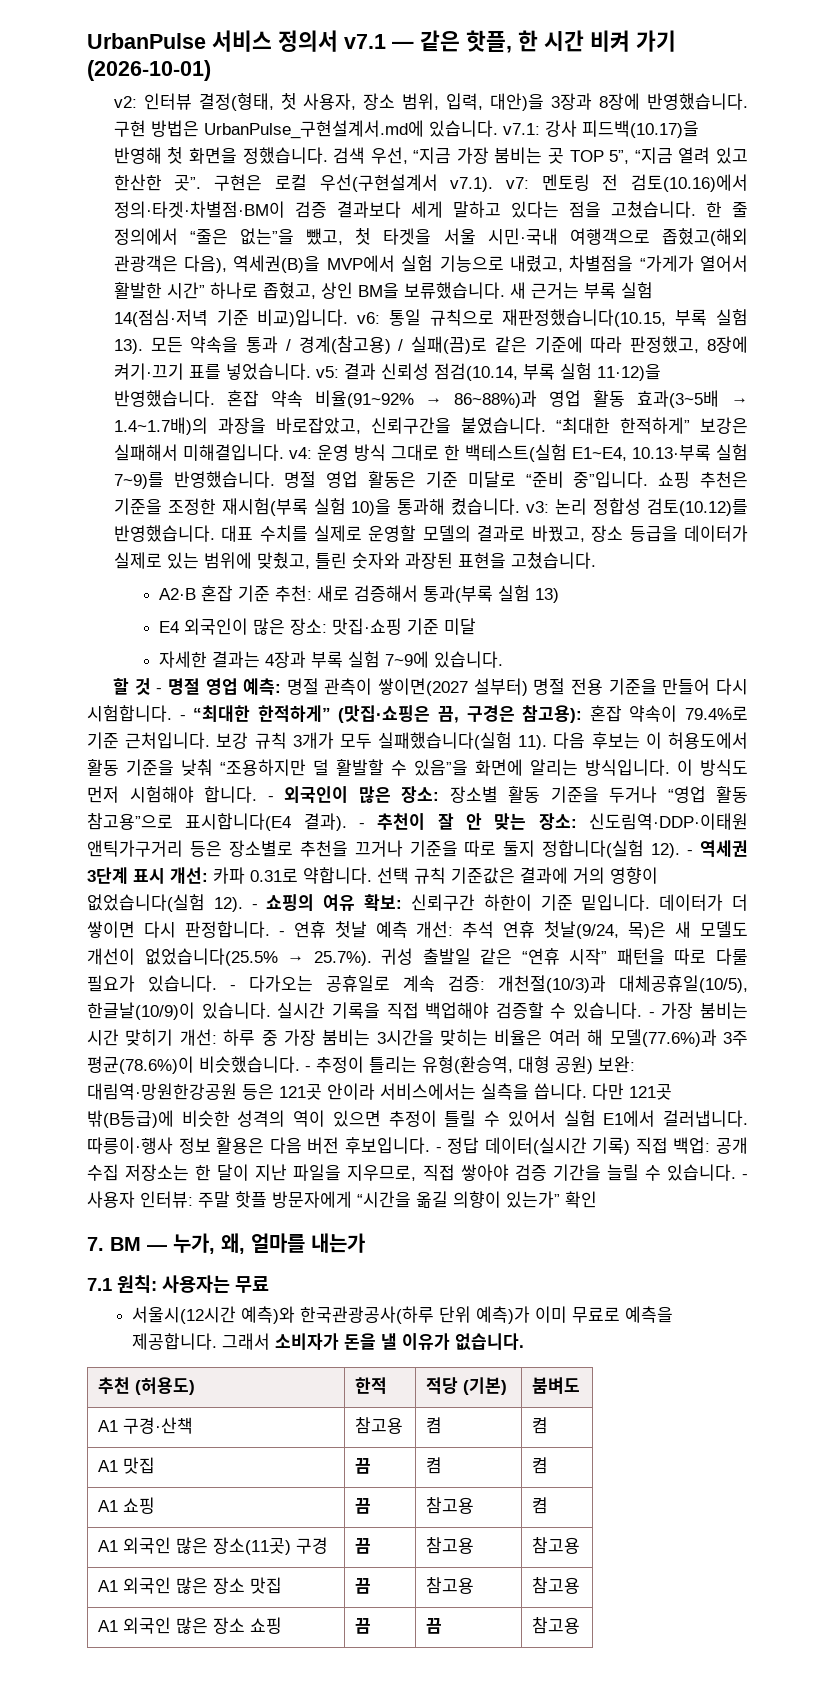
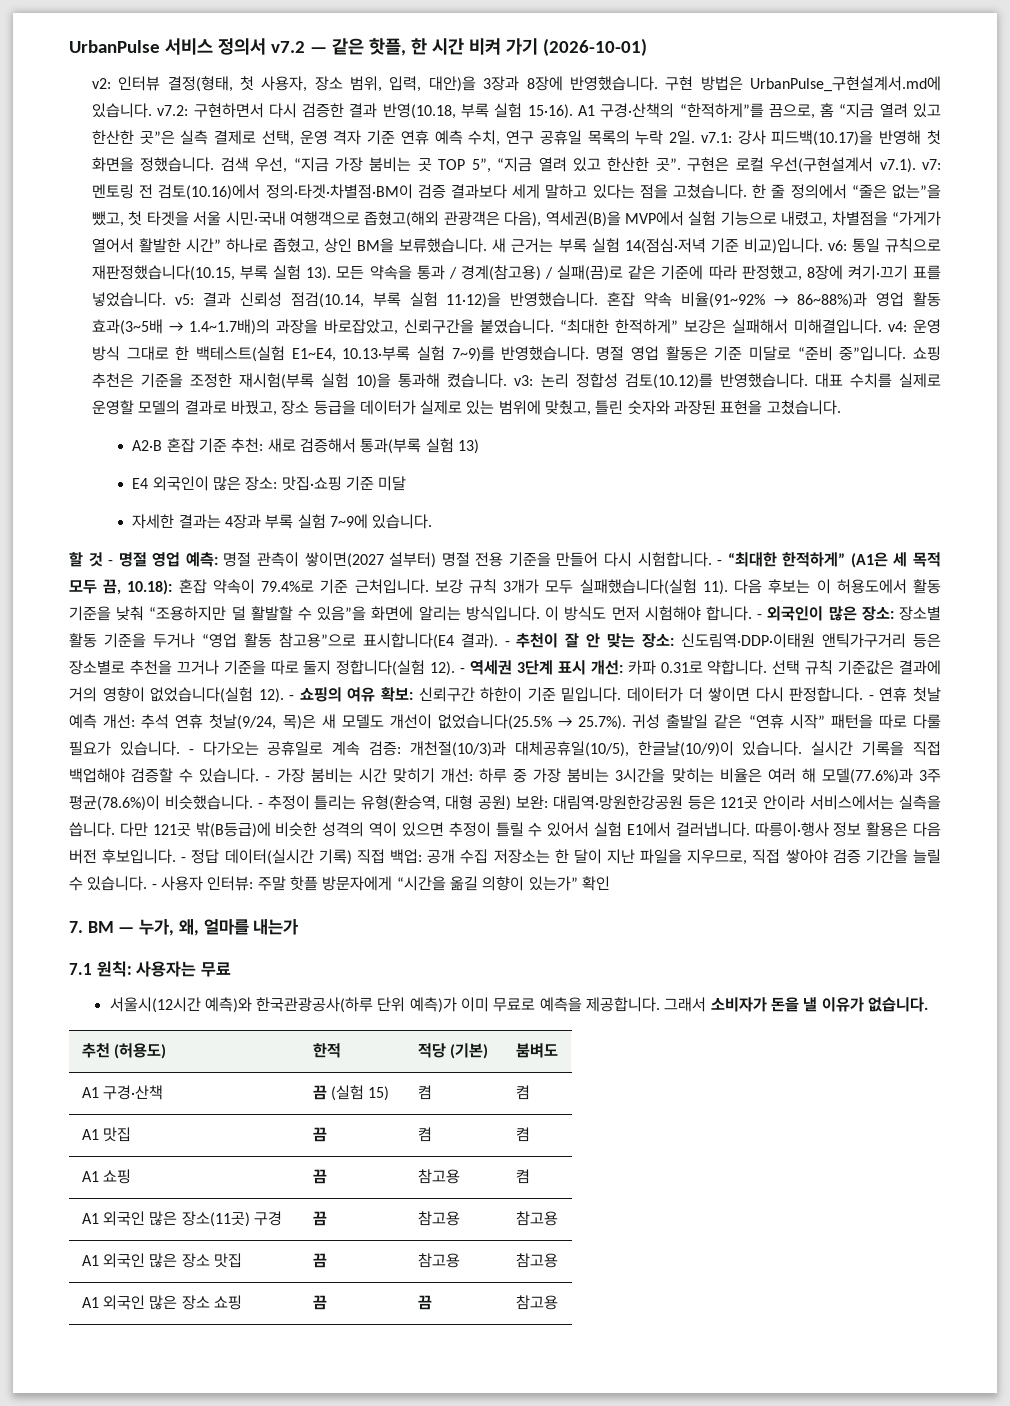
- UrbanPulse 서비스 정의서 v7.1 — 같은 핫플, 한 시간 비켜 가기 (2026-10-01)
+ UrbanPulse 서비스 정의서 v7.2 — 같은 핫플, 한 시간 비켜 가기 (2026-10-01)
- 구현 방법은 UrbanPulse_구현설계서.md에 있습니다. v7.1: 강사 피드백(10.17)을 반영해 첫 화면을 정했습니다.
+ 구현 방법은 UrbanPulse_구현설계서.md에 있습니다. v7.2: 구현하면서 다시 검증한 결과 반영(10.18, 부록 실험 15·16). A1 구경·산책의 “한적하게”를 끔으로, 홈 “지금 열려 있고 한산한 곳”은 실측 결제로 선택, 운영 격자 기준 연휴 예측 수치, 연구 공휴일 목록의 누락 2일. v7.1: 강사 피드백(10.17)을 반영해 첫 화면을 정했습니다.
- - “최대한 한적하게” (맛집·쇼핑은 끔, 구경은 참고용): 혼잡 약속이 79.4%로 기준 근처입니다.
+ - “최대한 한적하게” (A1은 세 목적 모두 끔, 10.18): 혼잡 약속이 79.4%로 기준 근처입니다.
- A1 구경·산책 | 참고용 | 켬 | 켬
+ A1 구경·산책 | 끔 (실험 15) | 켬 | 켬

